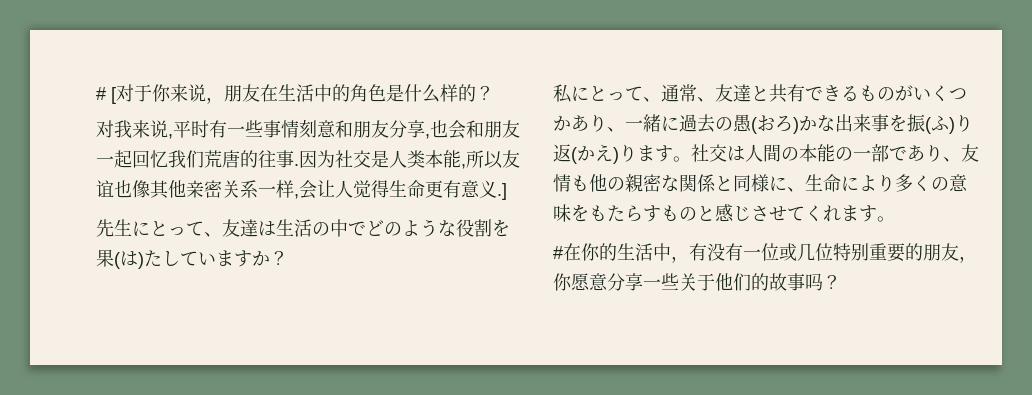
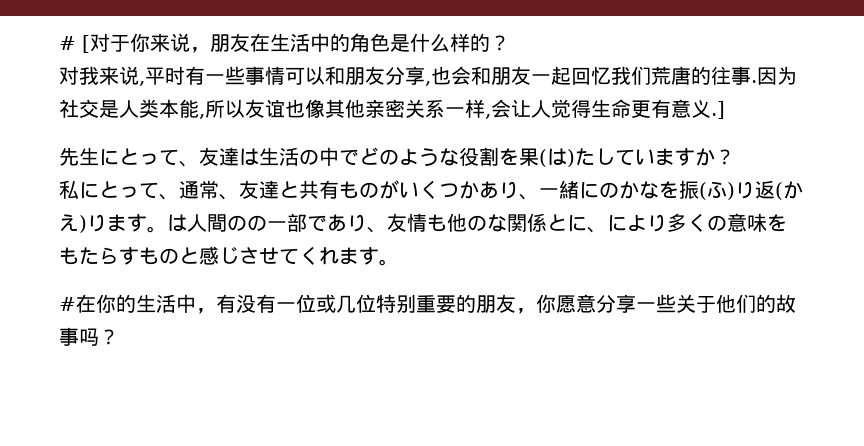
- 对我来说,平时有一些事情刻意和朋友分享,也会和朋友一起回忆我们荒唐的往事.
+ 对我来说,平时有一些事情可以和朋友分享,也会和朋友一起回忆我们荒唐的往事.
- 私にとって、通常、友達と共有できるものがいくつかあり、一緒に過去の愚(おろ)かな出来事を振(ふ)り返(かえ)ります。
+ 私にとって、通常、友達と共有ものがいくつかあり、一緒にのかなを振(ふ)り返(かえ)ります。
- 社交は人間の本能の一部であり、友情も他の親密な関係と同様に、生命により多くの意味をもたらすものと感じさせてくれます。
+ は人間のの一部であり、友情も他のな関係とに、により多くの意味をもたらすものと感じさせてくれます。

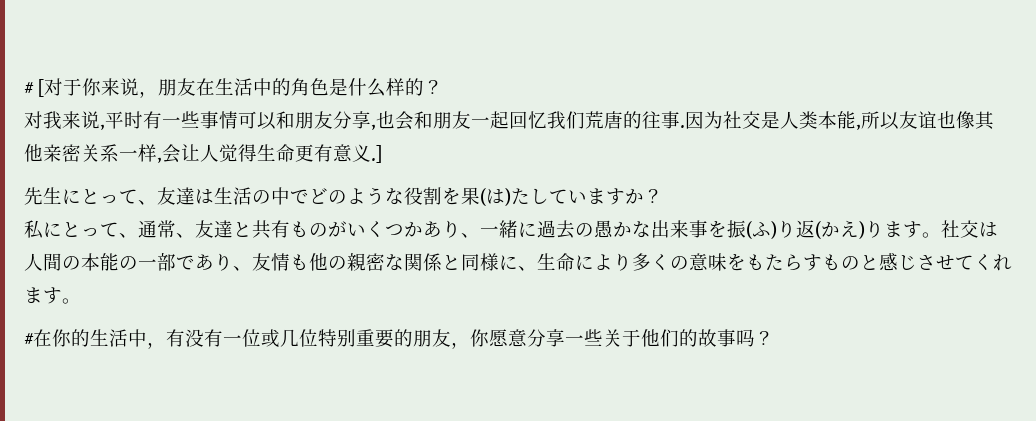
- 私にとって、通常、友達と共有ものがいくつかあり、一緒にのかなを振(ふ)り返(かえ)ります。
+ 私にとって、通常、友達と共有ものがいくつかあり、一緒に過去の愚かな出来事を振(ふ)り返(かえ)ります。
- は人間のの一部であり、友情も他のな関係とに、により多くの意味をもたらすものと感じさせてくれます。
+ 社交は人間の本能の一部であり、友情も他の親密な関係と同様に、生命により多くの意味をもたらすものと感じさせてくれます。

